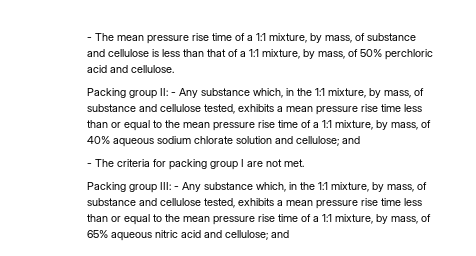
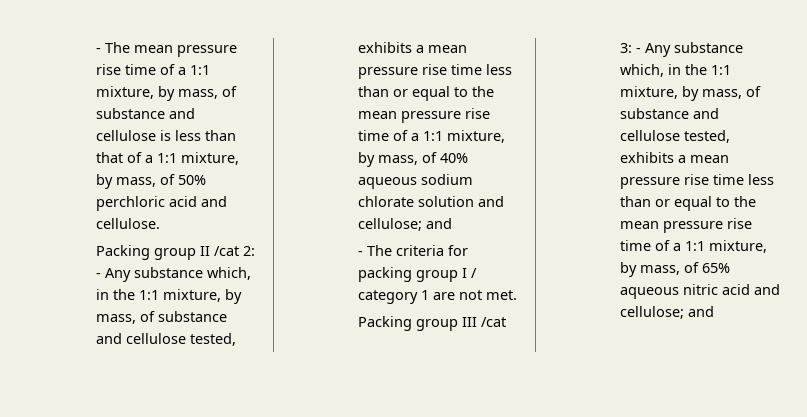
- Packing group II: - Any substance which, in the 1:1 mixture, by mass, of substance and cellulose tested, exhibits a mean pressure rise time less than or equal to the mean pressure rise time of a 1:1 mixture, by mass, of 40% aqueous sodium chlorate solution and cellulose; and
+ Packing group II /cat 2: - Any substance which, in the 1:1 mixture, by mass, of substance and cellulose tested, exhibits a mean pressure rise time less than or equal to the mean pressure rise time of a 1:1 mixture, by mass, of 40% aqueous sodium chlorate solution and cellulose; and
- - The criteria for packing group I are not met.
+ - The criteria for packing group I / category 1 are not met.
- Packing group III: - Any substance which, in the 1:1 mixture, by mass, of substance and cellulose tested, exhibits a mean pressure rise time less than or equal to the mean pressure rise time of a 1:1 mixture, by mass, of 65% aqueous nitric acid and cellulose; and
+ Packing group III /cat 3: - Any substance which, in the 1:1 mixture, by mass, of substance and cellulose tested, exhibits a mean pressure rise time less than or equal to the mean pressure rise time of a 1:1 mixture, by mass, of 65% aqueous nitric acid and cellulose; and

